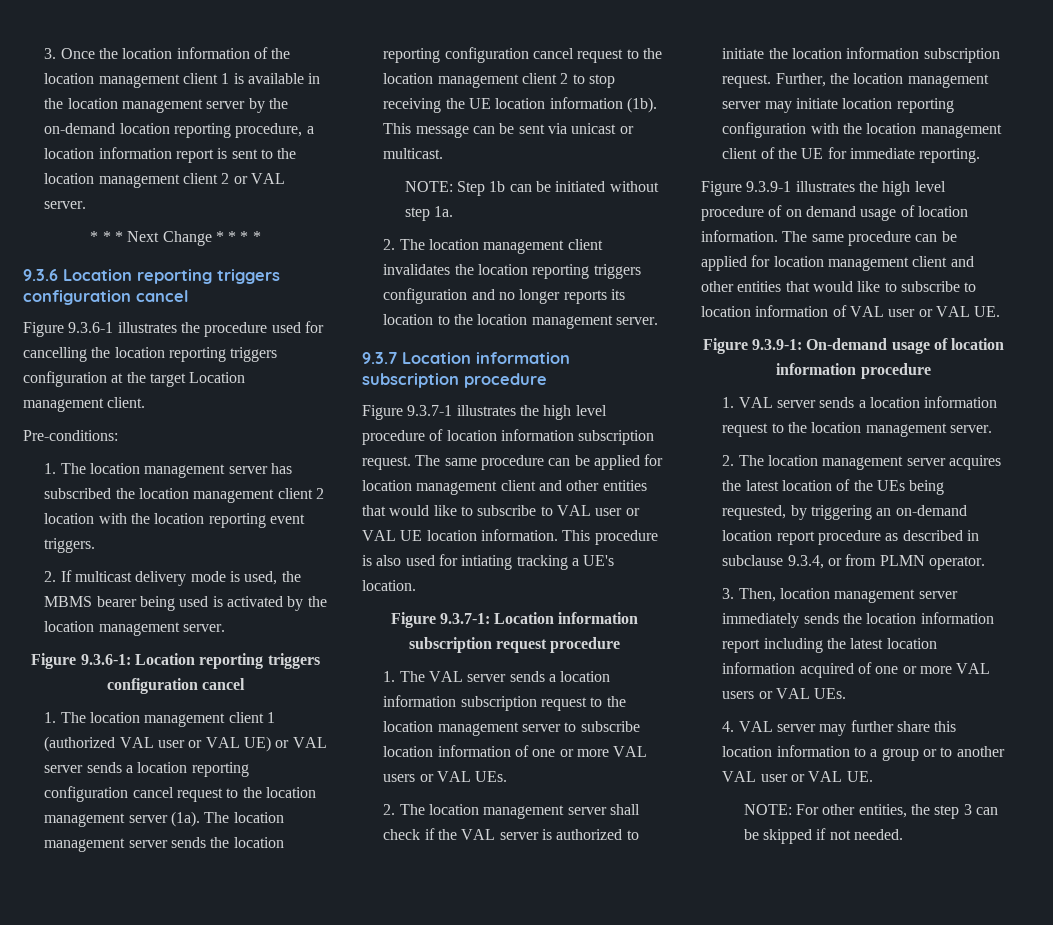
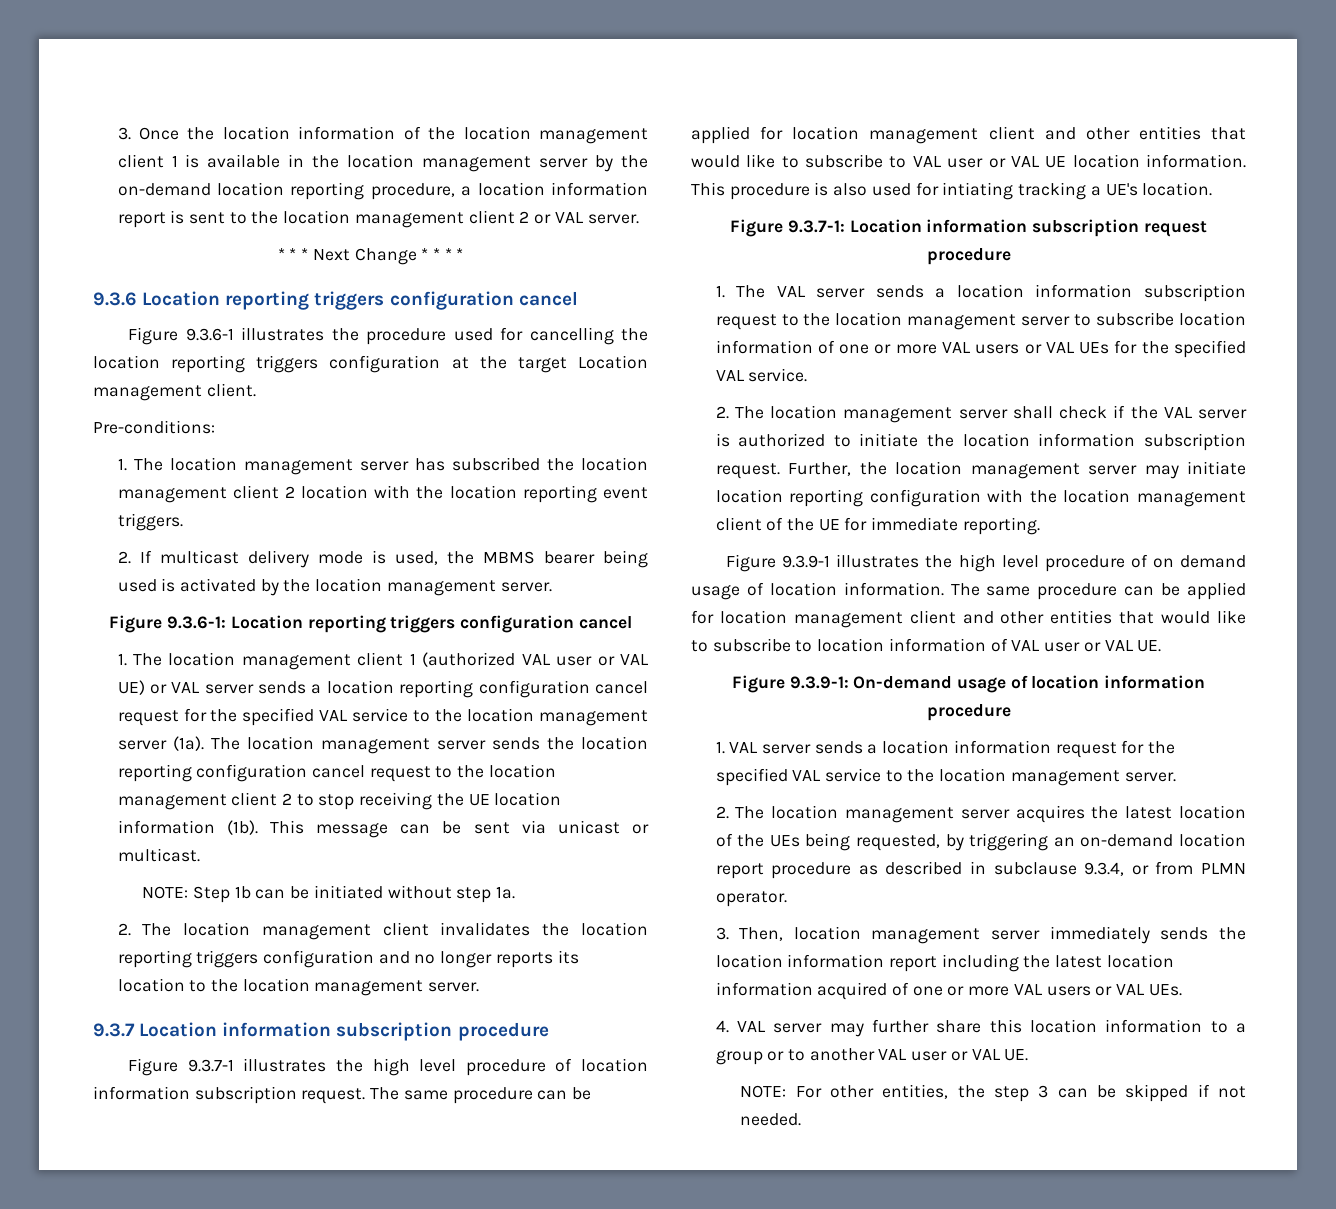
- 1. The location management client 1 (authorized VAL user or VAL UE) or VAL server sends a location reporting configuration cancel request to the location management server (1a).
+ 1. The location management client 1 (authorized VAL user or VAL UE) or VAL server sends a location reporting configuration cancel request for the specified VAL service to the location management server (1a).
- 1. The VAL server sends a location information subscription request to the location management server to subscribe location information of one or more VAL users or VAL UEs.
+ 1. The VAL server sends a location information subscription request to the location management server to subscribe location information of one or more VAL users or VAL UEs for the specified VAL service.
- 1. VAL server sends a location information request to the location management server.
+ 1. VAL server sends a location information request for the specified VAL service to the location management server.

